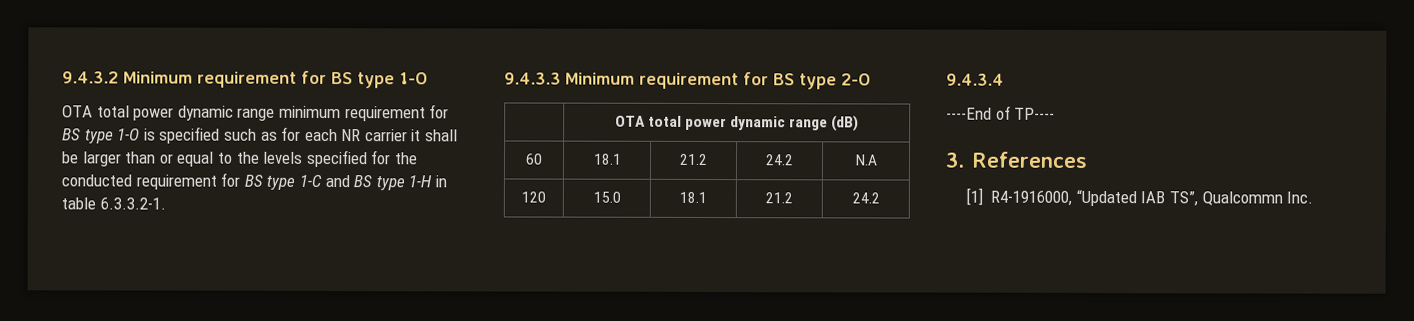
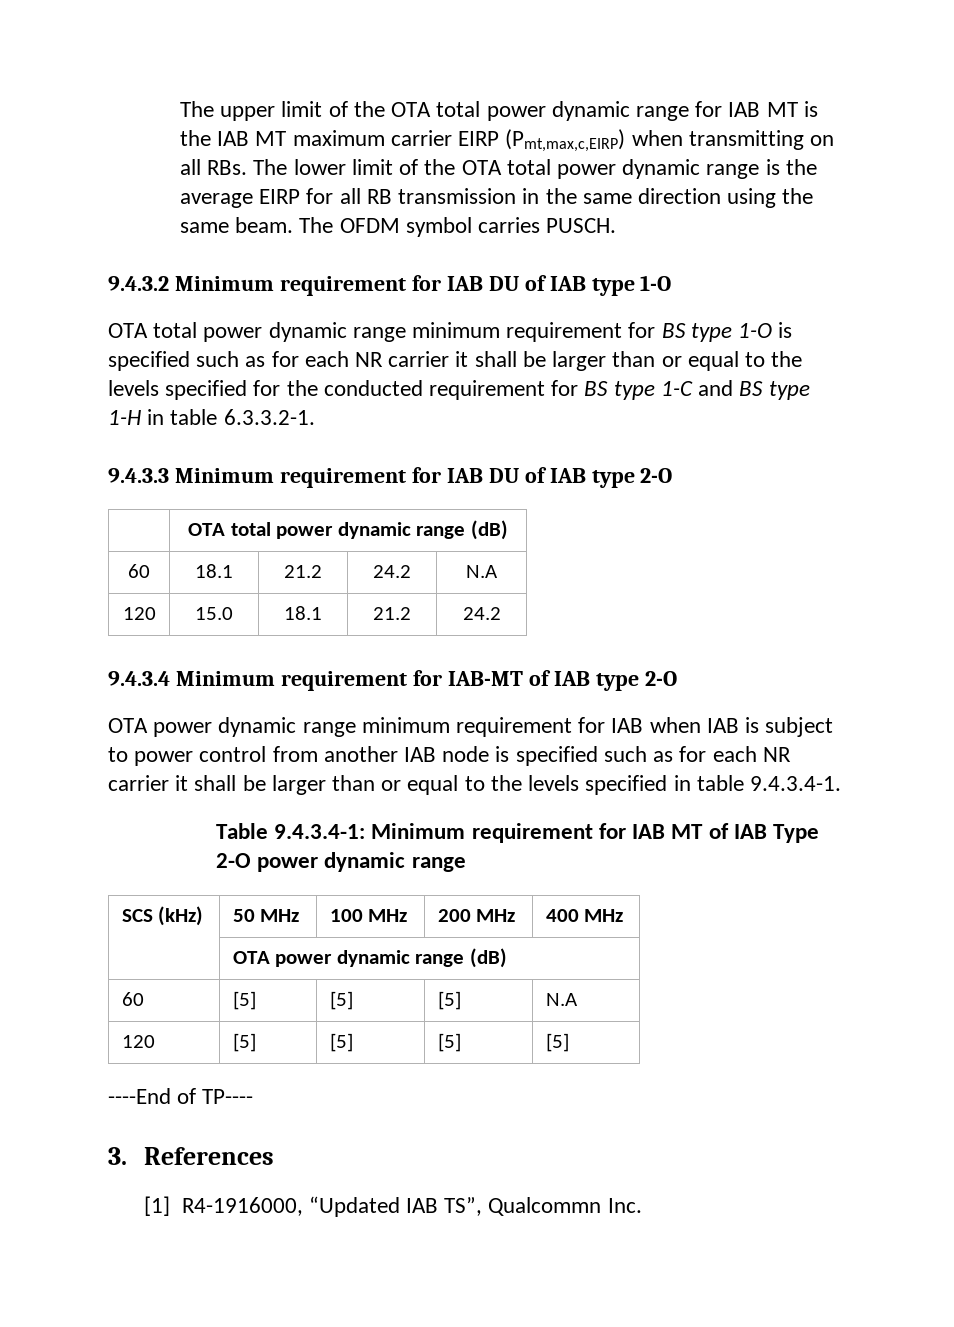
- 9.4.3.2 Minimum requirement for BS type 1-O
+ The upper limit of the OTA total power dynamic range for IAB MT is the IAB MT maximum carrier EIRP (Pmt,max,c,EIRP) when transmitting on all RBs. The lower limit of the OTA total power dynamic range is the average EIRP for all RB transmission in the same direction using the same beam. The OFDM symbol carries PUSCH.
+ 9.4.3.2 Minimum requirement for IAB DU of IAB type 1-O
- 9.4.3.3 Minimum requirement for BS type 2-O
+ 9.4.3.3 Minimum requirement for IAB DU of IAB type 2-O
- 9.4.3.4
+ 9.4.3.4 Minimum requirement for IAB-MT of IAB type 2-O
+ OTA power dynamic range minimum requirement for IAB when IAB is subject to power control from another IAB node is specified such as for each NR carrier it shall be larger than or equal to the levels specified in table 9.4.3.4-1.
+ Table 9.4.3.4-1: Minimum requirement for IAB MT of IAB Type 2-O power dynamic range
+ SCS (kHz) | 50 MHz | 100 MHz | 200 MHz | 400 MHz
+ | OTA power dynamic range (dB)
+ 60 | [5] | [5] | [5] | N.A
+ 120 | [5] | [5] | [5] | [5]

